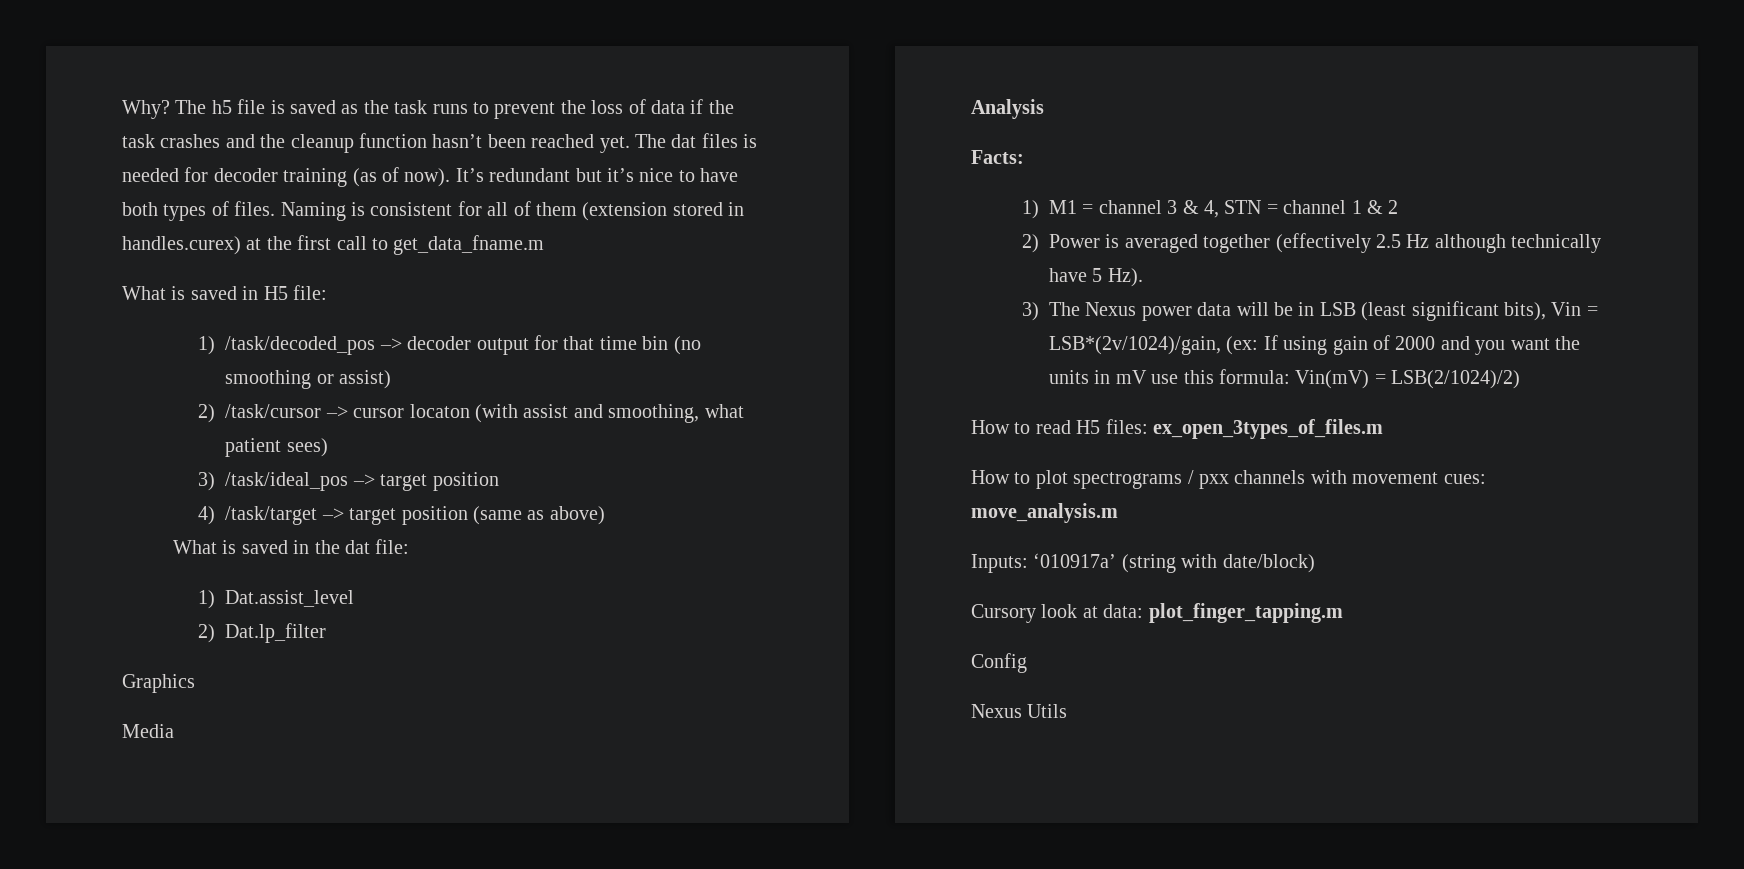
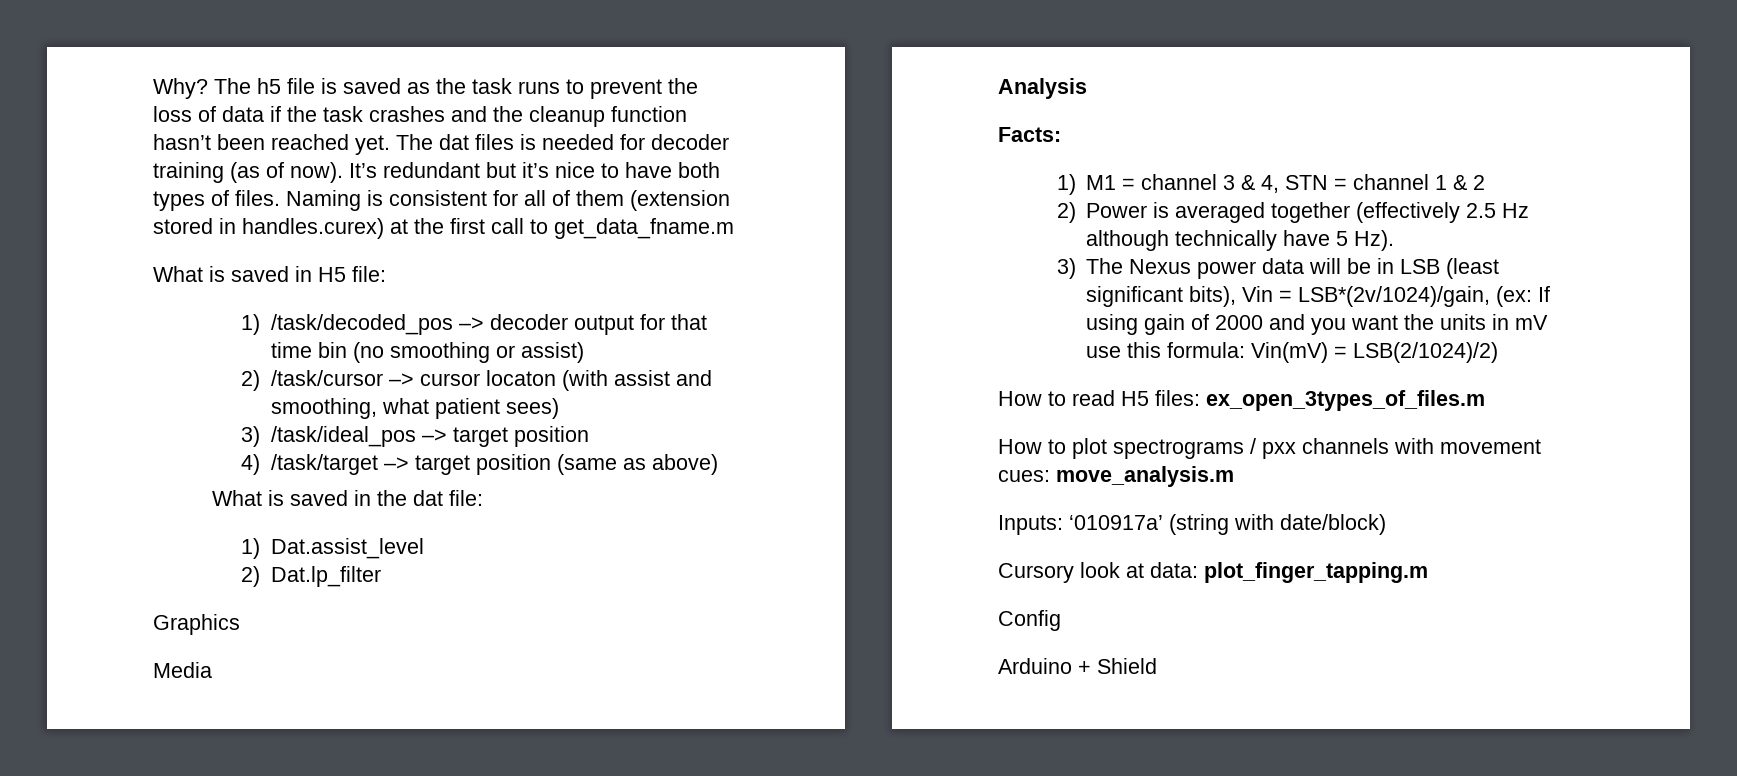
- Nexus Utils
+ Arduino + Shield

